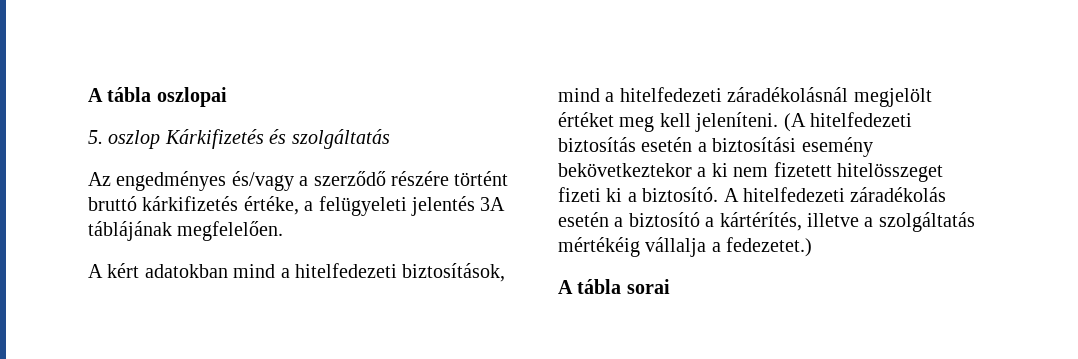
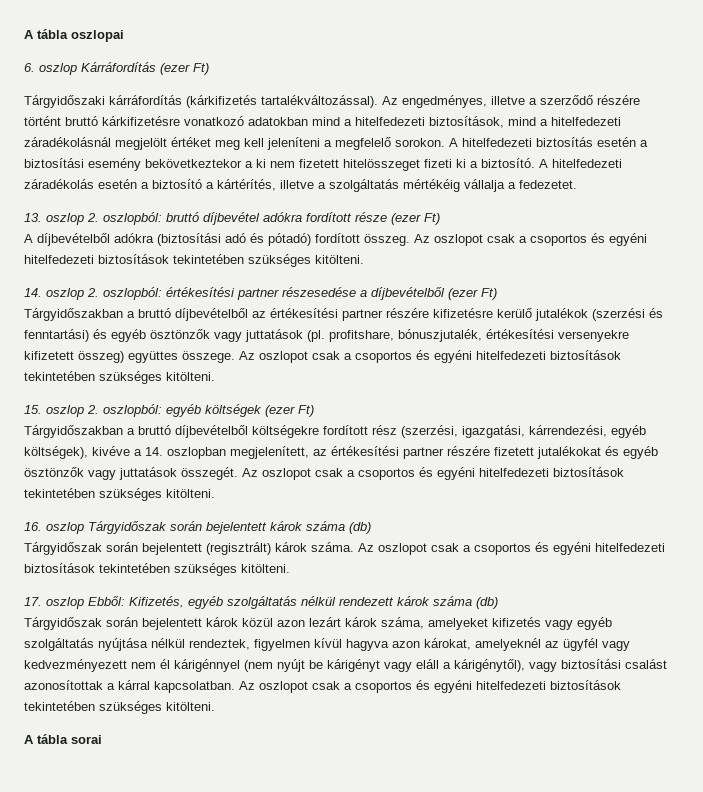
- 5. oszlop Kárkifizetés és szolgáltatás
- Az engedményes és/vagy a szerződő részére történt bruttó kárkifizetés értéke, a felügyeleti jelentés 3A táblájának megfelelően.
- A kért adatokban mind a hitelfedezeti biztosítások, mind a hitelfedezeti záradékolásnál megjelölt értéket meg kell jeleníteni. (A hitelfedezeti biztosítás esetén a biztosítási esemény bekövetkeztekor a ki nem fizetett hitelösszeget fizeti ki a biztosító.
+ 6. oszlop Kárráfordítás (ezer Ft)
+ Tárgyidőszaki kárráfordítás (kárkifizetés tartalékváltozással). Az engedményes, illetve a szerződő részére történt bruttó kárkifizetésre vonatkozó adatokban mind a hitelfedezeti biztosítások, mind a hitelfedezeti záradékolásnál megjelölt értéket meg kell jeleníteni a megfelelő sorokon. A hitelfedezeti biztosítás esetén a biztosítási esemény bekövetkeztekor a ki nem fizetett hitelösszeget fizeti ki a biztosító.
- A hitelfedezeti záradékolás esetén a biztosító a kártérítés, illetve a szolgáltatás mértékéig vállalja a fedezetet.)
+ A hitelfedezeti záradékolás esetén a biztosító a kártérítés, illetve a szolgáltatás mértékéig vállalja a fedezetet.
+ 13. oszlop 2. oszlopból: bruttó díjbevétel adókra fordított része (ezer Ft)
+ A díjbevételből adókra (biztosítási adó és pótadó) fordított összeg. Az oszlopot csak a csoportos és egyéni hitelfedezeti biztosítások tekintetében szükséges kitölteni.
+ 14. oszlop 2. oszlopból: értékesítési partner részesedése a díjbevételből (ezer Ft)
+ Tárgyidőszakban a bruttó díjbevételből az értékesítési partner részére kifizetésre kerülő jutalékok (szerzési és fenntartási) és egyéb ösztönzők vagy juttatások (pl. profitshare, bónuszjutalék, értékesítési versenyekre kifizetett összeg) együttes összege. Az oszlopot csak a csoportos és egyéni hitelfedezeti biztosítások tekintetében szükséges kitölteni.
+ 15. oszlop 2. oszlopból: egyéb költségek (ezer Ft)
+ Tárgyidőszakban a bruttó díjbevételből költségekre fordított rész (szerzési, igazgatási, kárrendezési, egyéb költségek), kivéve a 14. oszlopban megjelenített, az értékesítési partner részére fizetett jutalékokat és egyéb ösztönzők vagy juttatások összegét. Az oszlopot csak a csoportos és egyéni hitelfedezeti biztosítások tekintetében szükséges kitölteni.
+ 16. oszlop Tárgyidőszak során bejelentett károk száma (db)
+ Tárgyidőszak során bejelentett (regisztrált) károk száma. Az oszlopot csak a csoportos és egyéni hitelfedezeti biztosítások tekintetében szükséges kitölteni.
+ 17. oszlop Ebből: Kifizetés, egyéb szolgáltatás nélkül rendezett károk száma (db)
+ Tárgyidőszak során bejelentett károk közül azon lezárt károk száma, amelyeket kifizetés vagy egyéb szolgáltatás nyújtása nélkül rendeztek, figyelmen kívül hagyva azon károkat, amelyeknél az ügyfél vagy kedvezményezett nem él kárigénnyel (nem nyújt be kárigényt vagy eláll a kárigénytől), vagy biztosítási csalást azonosítottak a kárral kapcsolatban. Az oszlopot csak a csoportos és egyéni hitelfedezeti biztosítások tekintetében szükséges kitölteni.

